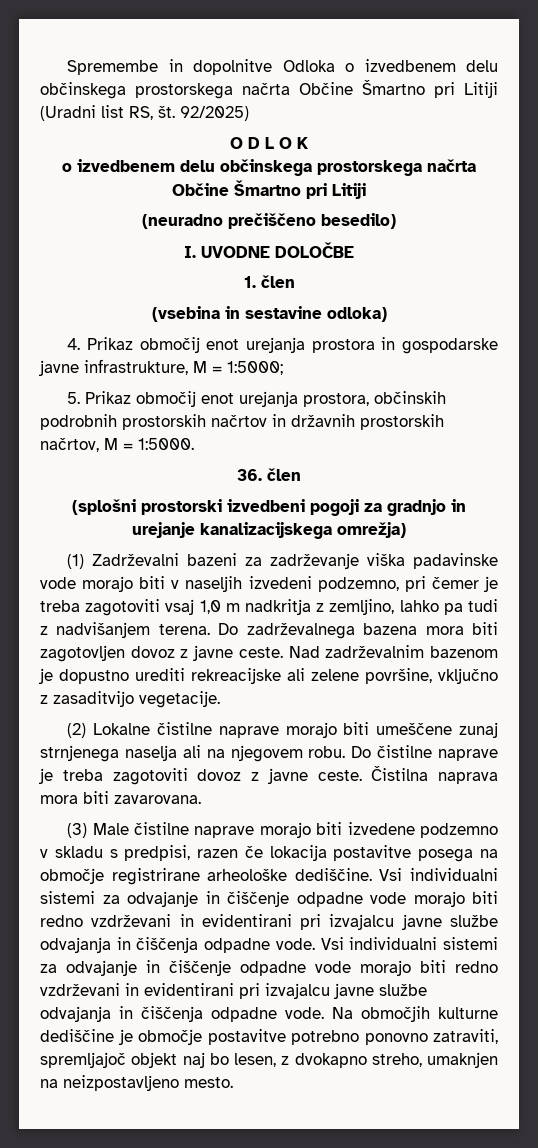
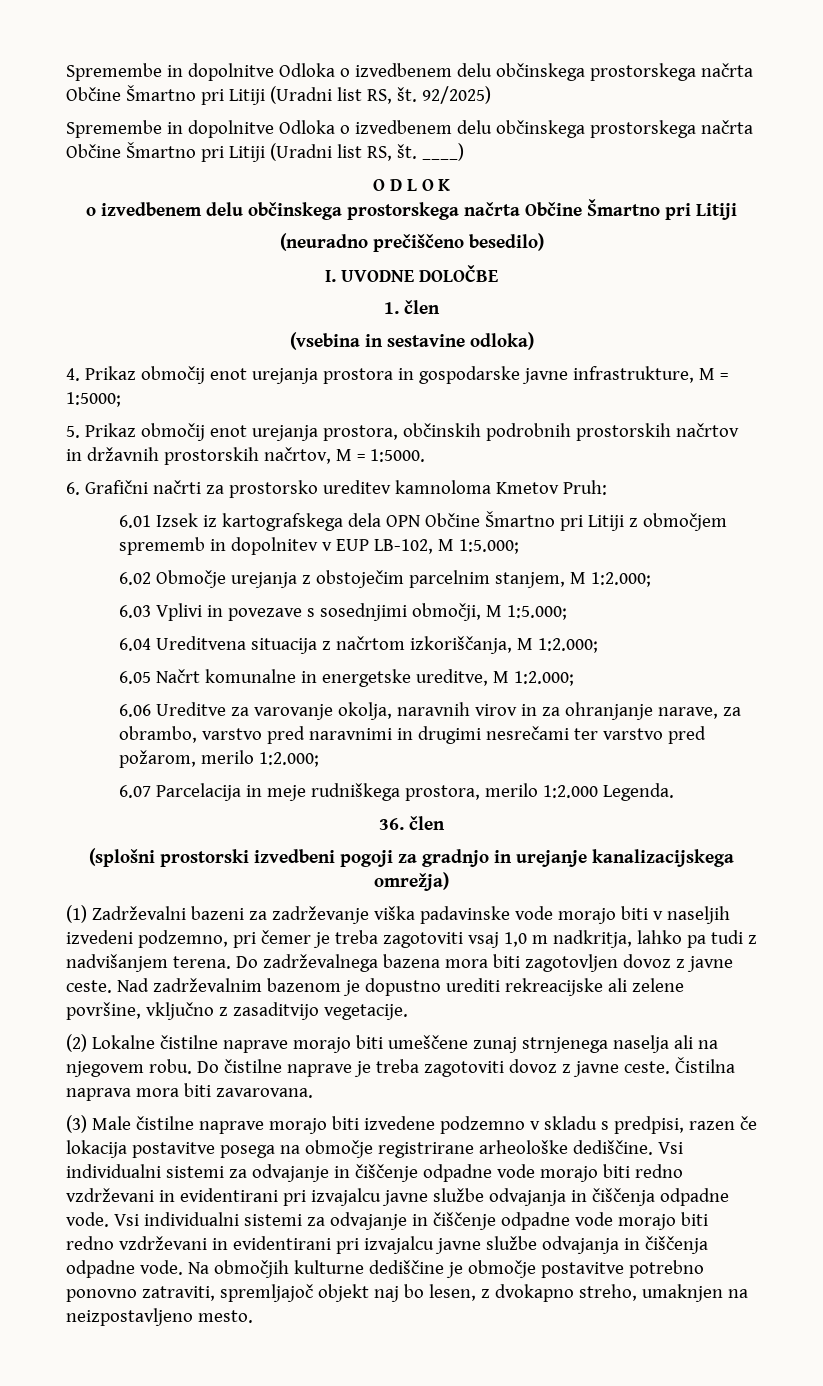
+ Spremembe in dopolnitve Odloka o izvedbenem delu občinskega prostorskega načrta Občine Šmartno pri Litiji (Uradni list RS, št. ____)
+ 6. Grafični načrti za prostorsko ureditev kamnoloma Kmetov Pruh:
+ 6.01 Izsek iz kartografskega dela OPN Občine Šmartno pri Litiji z območjem sprememb in dopolnitev v EUP LB-102, M 1:5.000;
+ 6.02 Območje urejanja z obstoječim parcelnim stanjem, M 1:2.000;
+ 6.03 Vplivi in povezave s sosednjimi območji, M 1:5.000;
+ 6.04 Ureditvena situacija z načrtom izkoriščanja, M 1:2.000;
+ 6.05 Načrt komunalne in energetske ureditve, M 1:2.000;
+ 6.06 Ureditve za varovanje okolja, naravnih virov in za ohranjanje narave, za obrambo, varstvo pred naravnimi in drugimi nesrečami ter varstvo pred požarom, merilo 1:2.000;
+ 6.07 Parcelacija in meje rudniškega prostora, merilo 1:2.000 Legenda.
- (1) Zadrževalni bazeni za zadrževanje viška padavinske vode morajo biti v naseljih izvedeni podzemno, pri čemer je treba zagotoviti vsaj 1,0 m nadkritja z zemljino, lahko pa tudi z nadvišanjem terena.
+ (1) Zadrževalni bazeni za zadrževanje viška padavinske vode morajo biti v naseljih izvedeni podzemno, pri čemer je treba zagotoviti vsaj 1,0 m nadkritja, lahko pa tudi z nadvišanjem terena.

